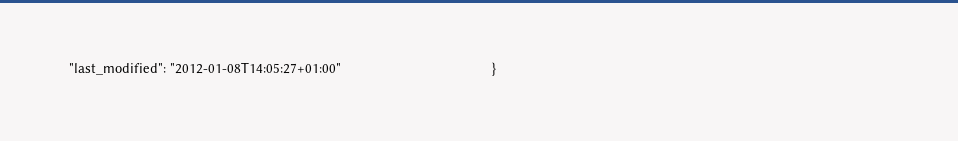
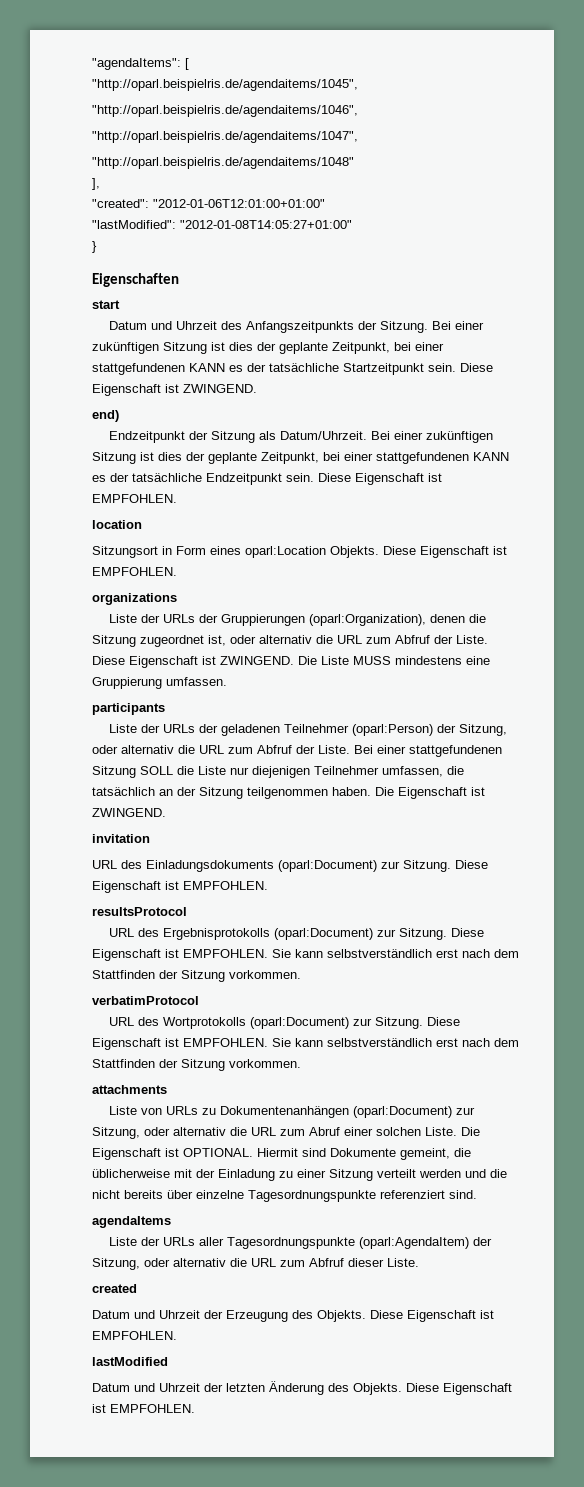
- "last_modified": "2012-01-08T14:05:27+01:00"
+ "agendaItems": [
+ "http://oparl.beispielris.de/agendaitems/1045",
+ "http://oparl.beispielris.de/agendaitems/1046",
+ "http://oparl.beispielris.de/agendaitems/1047",
+ "http://oparl.beispielris.de/agendaitems/1048"
+ ],
+ "created": "2012-01-06T12:01:00+01:00"
+ "lastModified": "2012-01-08T14:05:27+01:00"
  }
+ Eigenschaften
+ start
+ Datum und Uhrzeit des Anfangszeitpunkts der Sitzung. Bei einer zukünftigen Sitzung ist dies der geplante Zeitpunkt, bei einer stattgefundenen KANN es der tatsächliche Startzeitpunkt sein. Diese Eigenschaft ist ZWINGEND.
+ end)
+ Endzeitpunkt der Sitzung als Datum/Uhrzeit. Bei einer zukünftigen Sitzung ist dies der geplante Zeitpunkt, bei einer stattgefundenen KANN es der tatsächliche Endzeitpunkt sein. Diese Eigenschaft ist EMPFOHLEN.
+ location
+ Sitzungsort in Form eines oparl:Location Objekts. Diese Eigenschaft ist EMPFOHLEN.
+ organizations
+ Liste der URLs der Gruppierungen (oparl:Organization), denen die Sitzung zugeordnet ist, oder alternativ die URL zum Abfruf der Liste. Diese Eigenschaft ist ZWINGEND. Die Liste MUSS mindestens eine Gruppierung umfassen.
+ participants
+ Liste der URLs der geladenen Teilnehmer (oparl:Person) der Sitzung, oder alternativ die URL zum Abfruf der Liste. Bei einer stattgefundenen Sitzung SOLL die Liste nur diejenigen Teilnehmer umfassen, die tatsächlich an der Sitzung teilgenommen haben. Die Eigenschaft ist ZWINGEND.
+ invitation
+ URL des Einladungsdokuments (oparl:Document) zur Sitzung. Diese Eigenschaft ist EMPFOHLEN.
+ resultsProtocol
+ URL des Ergebnisprotokolls (oparl:Document) zur Sitzung. Diese Eigenschaft ist EMPFOHLEN. Sie kann selbstverständlich erst nach dem Stattfinden der Sitzung vorkommen.
+ verbatimProtocol
+ URL des Wortprotokolls (oparl:Document) zur Sitzung. Diese Eigenschaft ist EMPFOHLEN. Sie kann selbstverständlich erst nach dem Stattfinden der Sitzung vorkommen.
+ attachments
+ Liste von URLs zu Dokumentenanhängen (oparl:Document) zur Sitzung, oder alternativ die URL zum Abruf einer solchen Liste. Die Eigenschaft ist OPTIONAL. Hiermit sind Dokumente gemeint, die üblicherweise mit der Einladung zu einer Sitzung verteilt werden und die nicht bereits über einzelne Tagesordnungspunkte referenziert sind.
+ agendaItems
+ Liste der URLs aller Tagesordnungspunkte (oparl:AgendaItem) der Sitzung, oder alternativ die URL zum Abfruf dieser Liste.
+ created
+ Datum und Uhrzeit der Erzeugung des Objekts. Diese Eigenschaft ist EMPFOHLEN.
+ lastModified
+ Datum und Uhrzeit der letzten Änderung des Objekts. Diese Eigenschaft ist EMPFOHLEN.

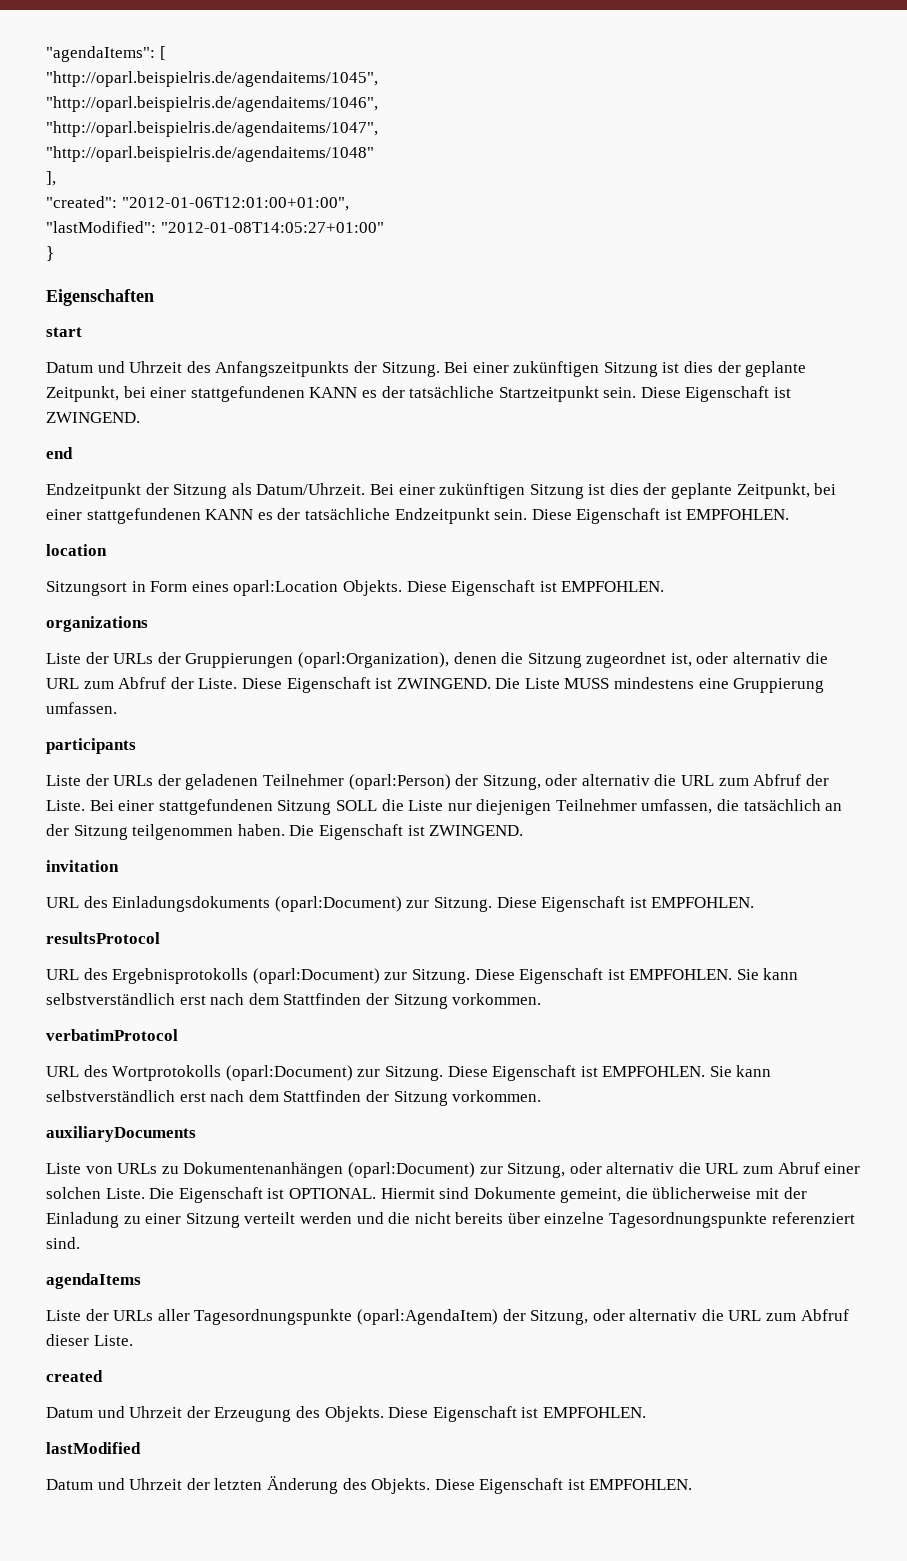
- "created": "2012-01-06T12:01:00+01:00"
+ "created": "2012-01-06T12:01:00+01:00",
- end)
+ end
- attachments
+ auxiliaryDocuments

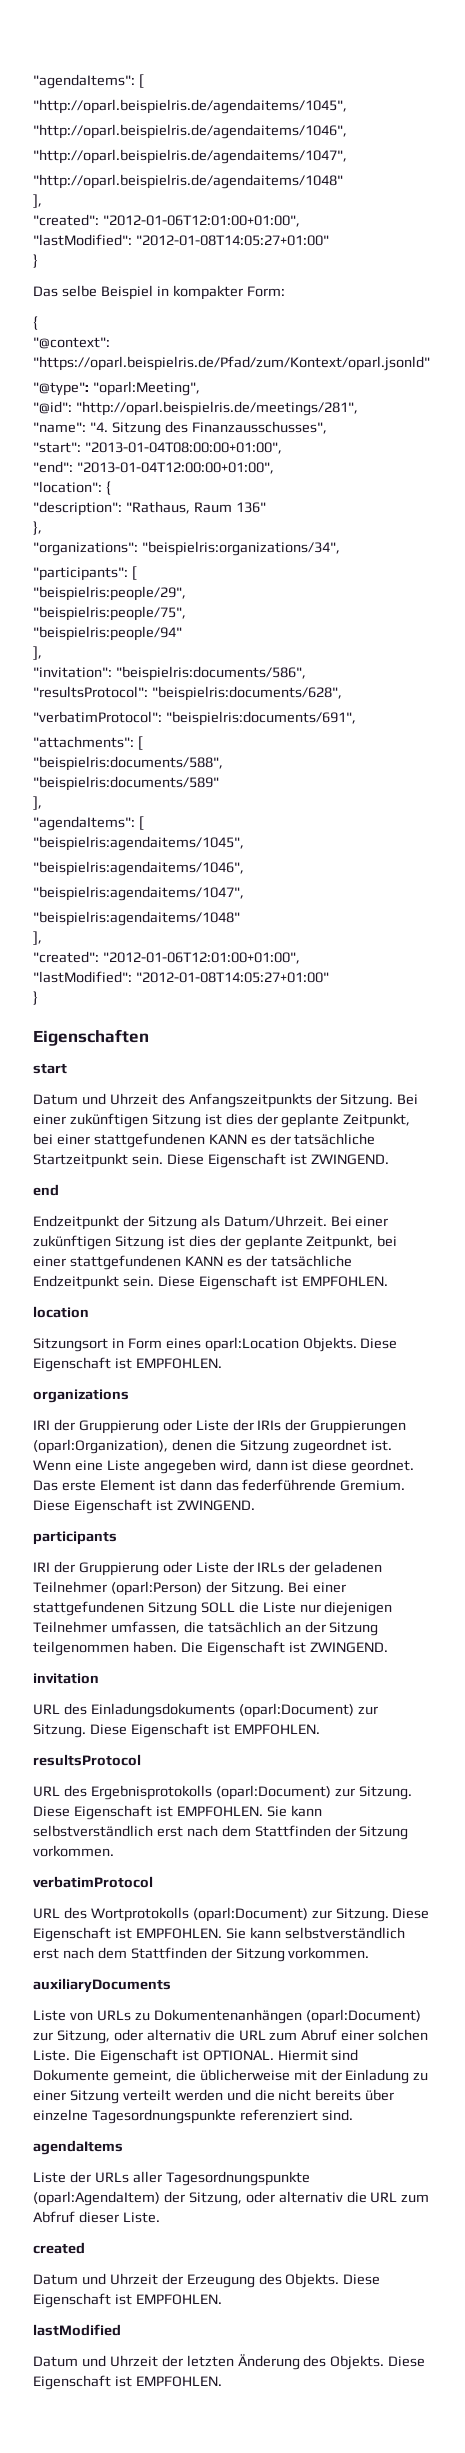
+ Das selbe Beispiel in kompakter Form:
+ {
+ "@context": "https://oparl.beispielris.de/Pfad/zum/Kontext/oparl.jsonld"
+ "@type": "oparl:Meeting",
+ "@id": "http://oparl.beispielris.de/meetings/281",
+ "name": "4. Sitzung des Finanzausschusses",
+ "start": "2013-01-04T08:00:00+01:00",
+ "end": "2013-01-04T12:00:00+01:00",
+ "location": {
+ "description": "Rathaus, Raum 136"
+ },
+ "organizations": "beispielris:organizations/34",
+ "participants": [
+ "beispielris:people/29",
+ "beispielris:people/75",
+ "beispielris:people/94"
+ ],
+ "invitation": "beispielris:documents/586",
+ "resultsProtocol": "beispielris:documents/628",
+ "verbatimProtocol": "beispielris:documents/691",
+ "attachments": [
+ "beispielris:documents/588",
+ "beispielris:documents/589"
+ ],
+ "agendaItems": [
+ "beispielris:agendaitems/1045",
+ "beispielris:agendaitems/1046",
+ "beispielris:agendaitems/1047",
+ "beispielris:agendaitems/1048"
+ ],
+ "created": "2012-01-06T12:01:00+01:00",
+ "lastModified": "2012-01-08T14:05:27+01:00"
+ }
- Liste der URLs der Gruppierungen (oparl:Organization), denen die Sitzung zugeordnet ist, oder alternativ die URL zum Abfruf der Liste. Diese Eigenschaft ist ZWINGEND. Die Liste MUSS mindestens eine Gruppierung umfassen.
+ IRI der Gruppierung oder Liste der IRIs der Gruppierungen (oparl:Organization), denen die Sitzung zugeordnet ist. Wenn eine Liste angegeben wird, dann ist diese geordnet. Das erste Element ist dann das federführende Gremium. Diese Eigenschaft ist ZWINGEND.
  participants
- Liste der URLs der geladenen Teilnehmer (oparl:Person) der Sitzung, oder alternativ die URL zum Abfruf der Liste.
+ IRI der Gruppierung oder Liste der IRLs der geladenen Teilnehmer (oparl:Person) der Sitzung.

